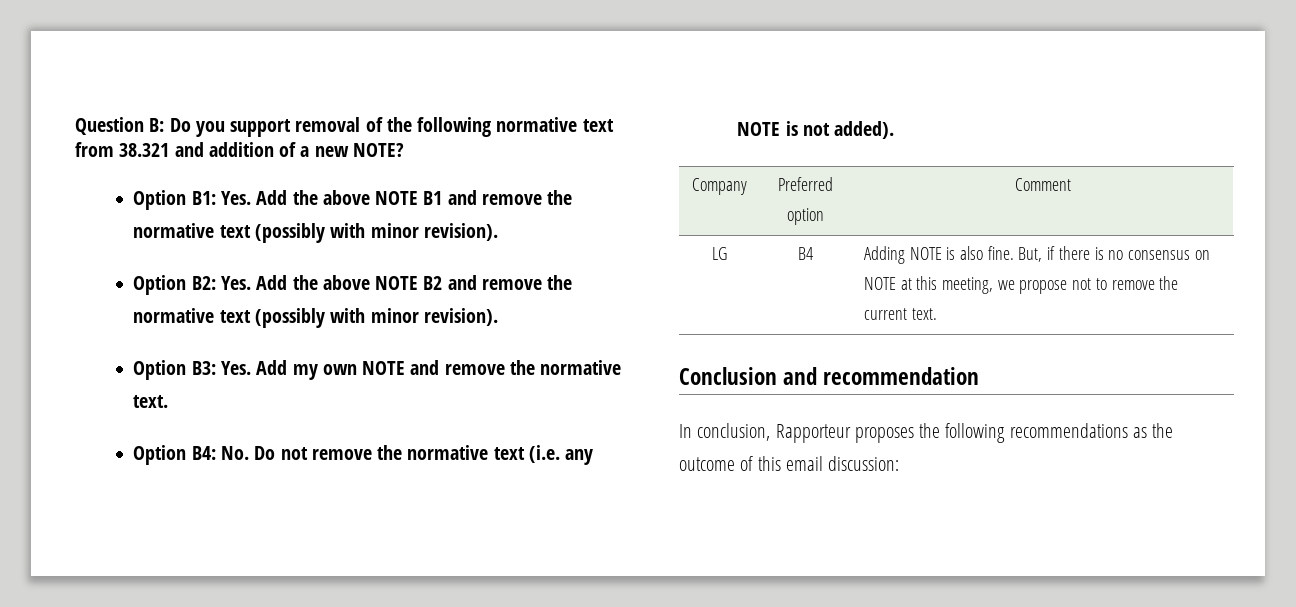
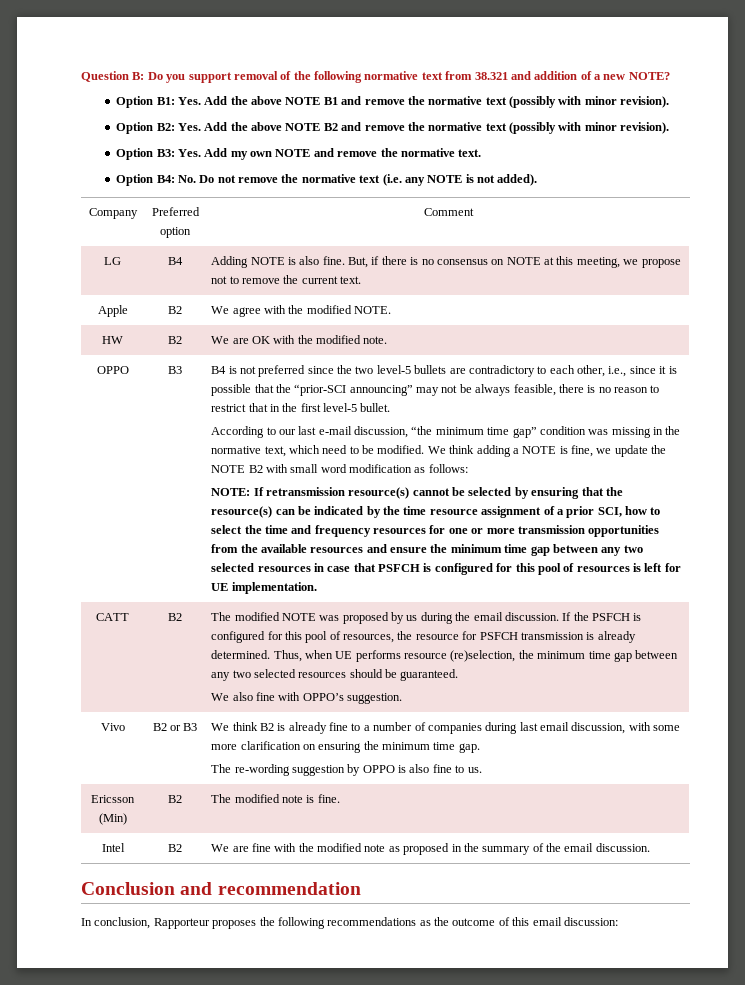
+ Apple | B2 | We agree with the modified NOTE.
+ HW | B2 | We are OK with the modified note.
+ OPPO | B3 | B4 is not preferred since the two level-5 bullets are contradictory to each other, i.e., since it is possible that the “prior-SCI announcing” may not be always feasible, there is no reason to restrict that in the first level-5 bullet.
+ According to our last e-mail discussion, “the minimum time gap” condition was missing in the normative text, which need to be modified. We think adding a NOTE is fine, we update the NOTE B2 with small word modification as follows:
+ NOTE: If retransmission resource(s) cannot be selected by ensuring that the resource(s) can be indicated by the time resource assignment of a prior SCI, how to select the time and frequency resources for one or more transmission opportunities from the available resources and ensure the minimum time gap between any two selected resources in case that PSFCH is configured for this pool of resources is left for UE implementation.
+ CATT | B2 | The modified NOTE was proposed by us during the email discussion. If the PSFCH is configured for this pool of resources, the resource for PSFCH transmission is already determined. Thus, when UE performs resource (re)selection, the minimum time gap between any two selected resources should be guaranteed.
+ We also fine with OPPO’s suggestion.
+ Vivo | B2 or B3 | We think B2 is already fine to a number of companies during last email discussion, with some more clarification on ensuring the minimum time gap.
+ The re-wording suggestion by OPPO is also fine to us.
+ Ericsson (Min) | B2 | The modified note is fine.
+ Intel | B2 | We are fine with the modified note as proposed in the summary of the email discussion.

